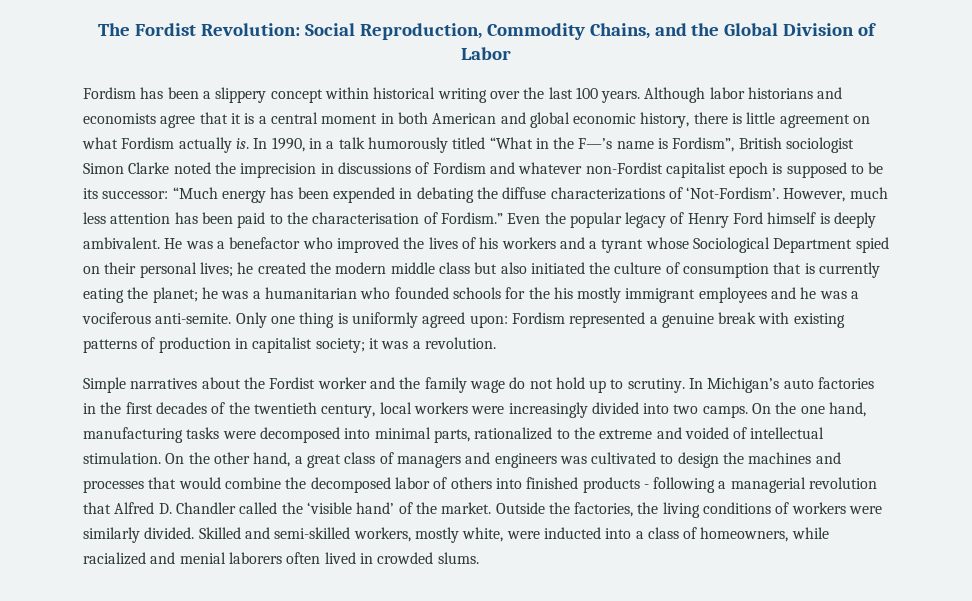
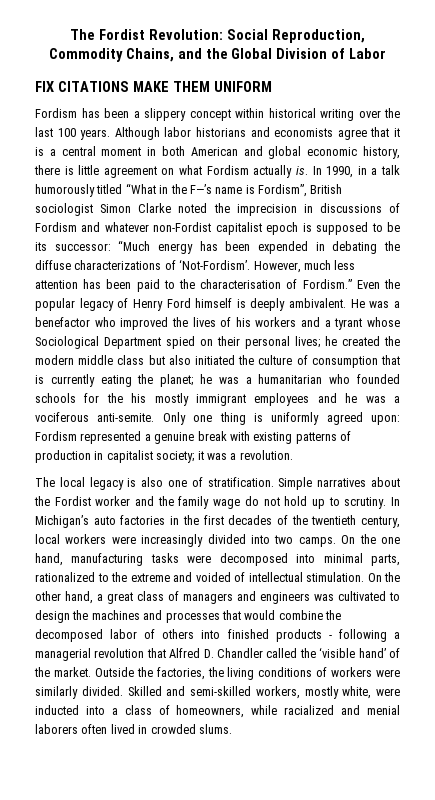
+ FIX CITATIONS MAKE THEM UNIFORM
+ The local legacy is also one of stratification.

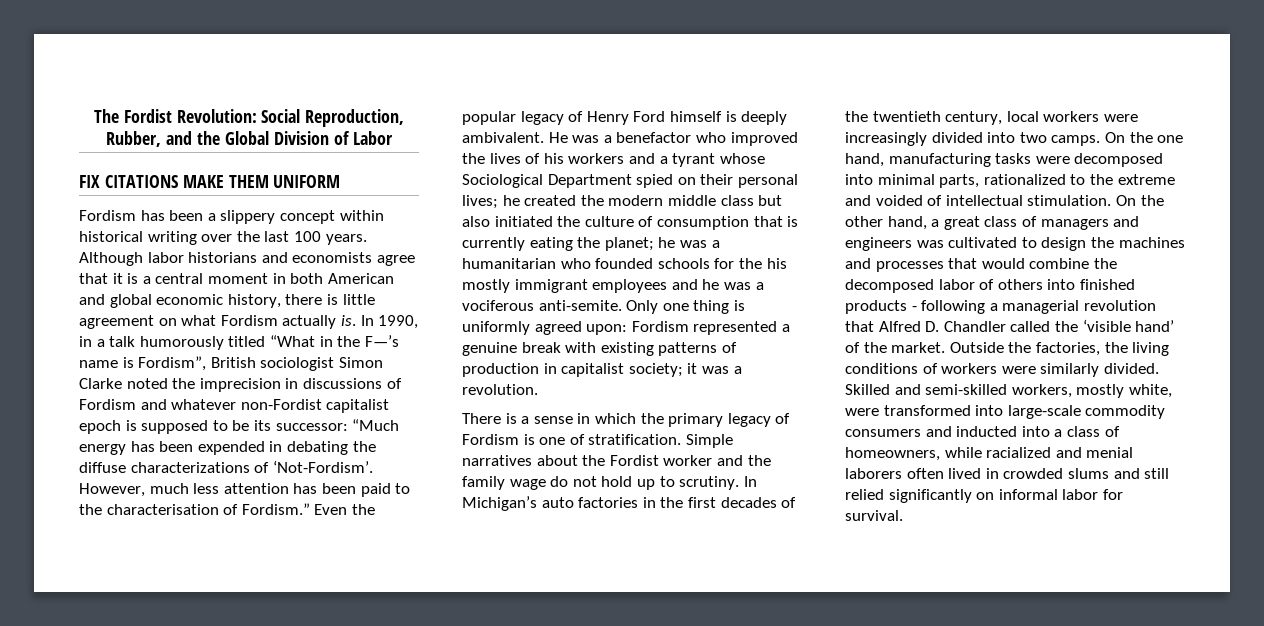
- The Fordist Revolution: Social Reproduction, Commodity Chains, and the Global Division of Labor
+ The Fordist Revolution: Social Reproduction, Rubber, and the Global Division of Labor
- The local legacy is also one of stratification.
+ There is a sense in which the primary legacy of Fordism is one of stratification.
- Skilled and semi-skilled workers, mostly white, were inducted into a class of homeowners, while racialized and menial laborers often lived in crowded slums.
+ Skilled and semi-skilled workers, mostly white, were transformed into large-scale commodity consumers and inducted into a class of homeowners, while racialized and menial laborers often lived in crowded slums and still relied significantly on informal labor for survival.

